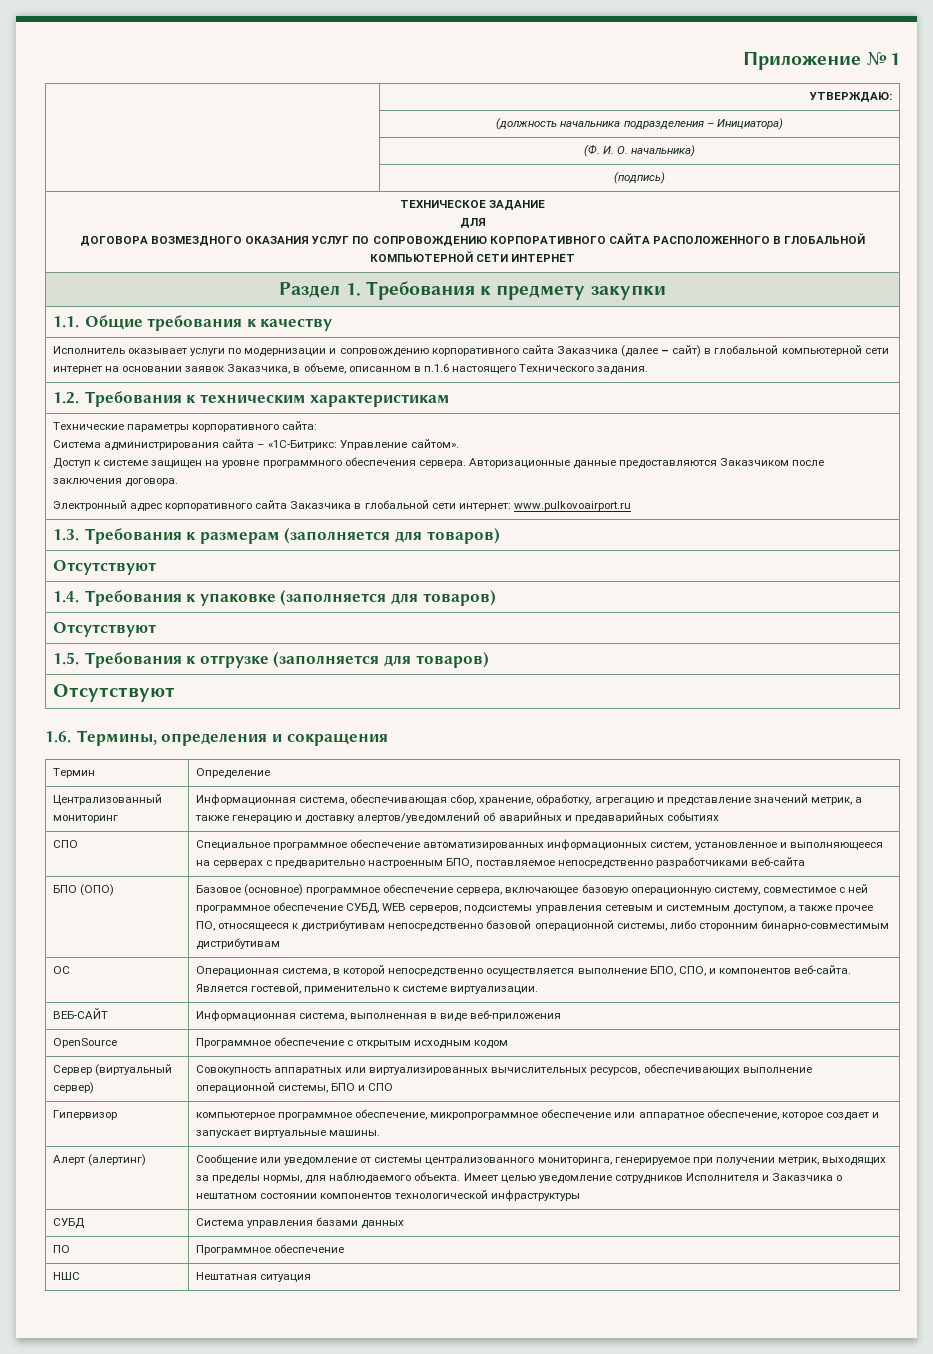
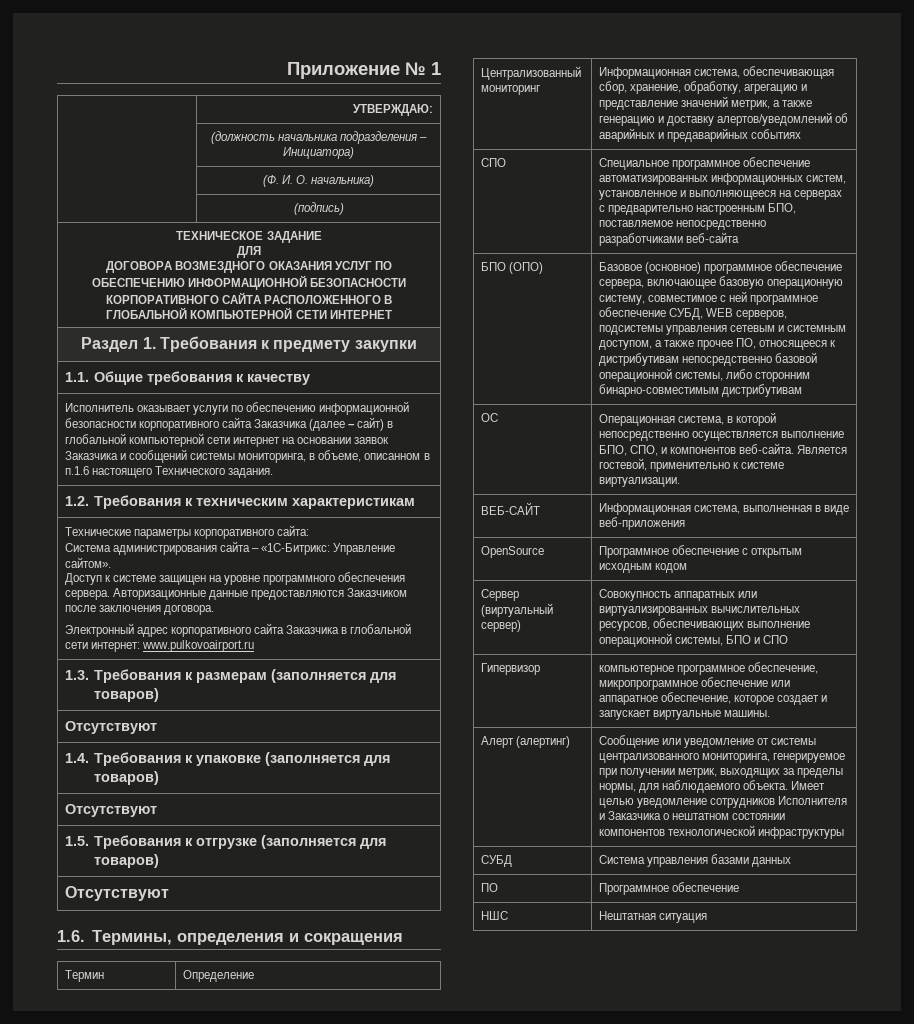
  ТЕХНИЧЕСКОЕ ЗАДАНИЕ
  ДЛЯ
- ДОГОВОРА ВОЗМЕЗДНОГО ОКАЗАНИЯ УСЛУГ ПО СОПРОВОЖДЕНИЮ КОРПОРАТИВНОГО САЙТА РАСПОЛОЖЕННОГО В ГЛОБАЛЬНОЙ КОМПЬЮТЕРНОЙ СЕТИ ИНТЕРНЕТ
+ ДОГОВОРА ВОЗМЕЗДНОГО ОКАЗАНИЯ УСЛУГ ПО ОБЕСПЕЧЕНИЮ ИНФОРМАЦИОННОЙ БЕЗОПАСНОСТИ КОРПОРАТИВНОГО САЙТА РАСПОЛОЖЕННОГО В ГЛОБАЛЬНОЙ КОМПЬЮТЕРНОЙ СЕТИ ИНТЕРНЕТ
- Исполнитель оказывает услуги по модернизации и сопровождению корпоративного сайта Заказчика (далее – сайт) в глобальной компьютерной сети интернет на основании заявок Заказчика, в объеме, описанном в п.1.6 настоящего Технического задания.
+ Исполнитель оказывает услуги по обеспечению информационной безопасности корпоративного сайта Заказчика (далее – сайт) в глобальной компьютерной сети интернет на основании заявок Заказчика и сообщений системы мониторинга, в объеме, описанном в п.1.6 настоящего Технического задания.

